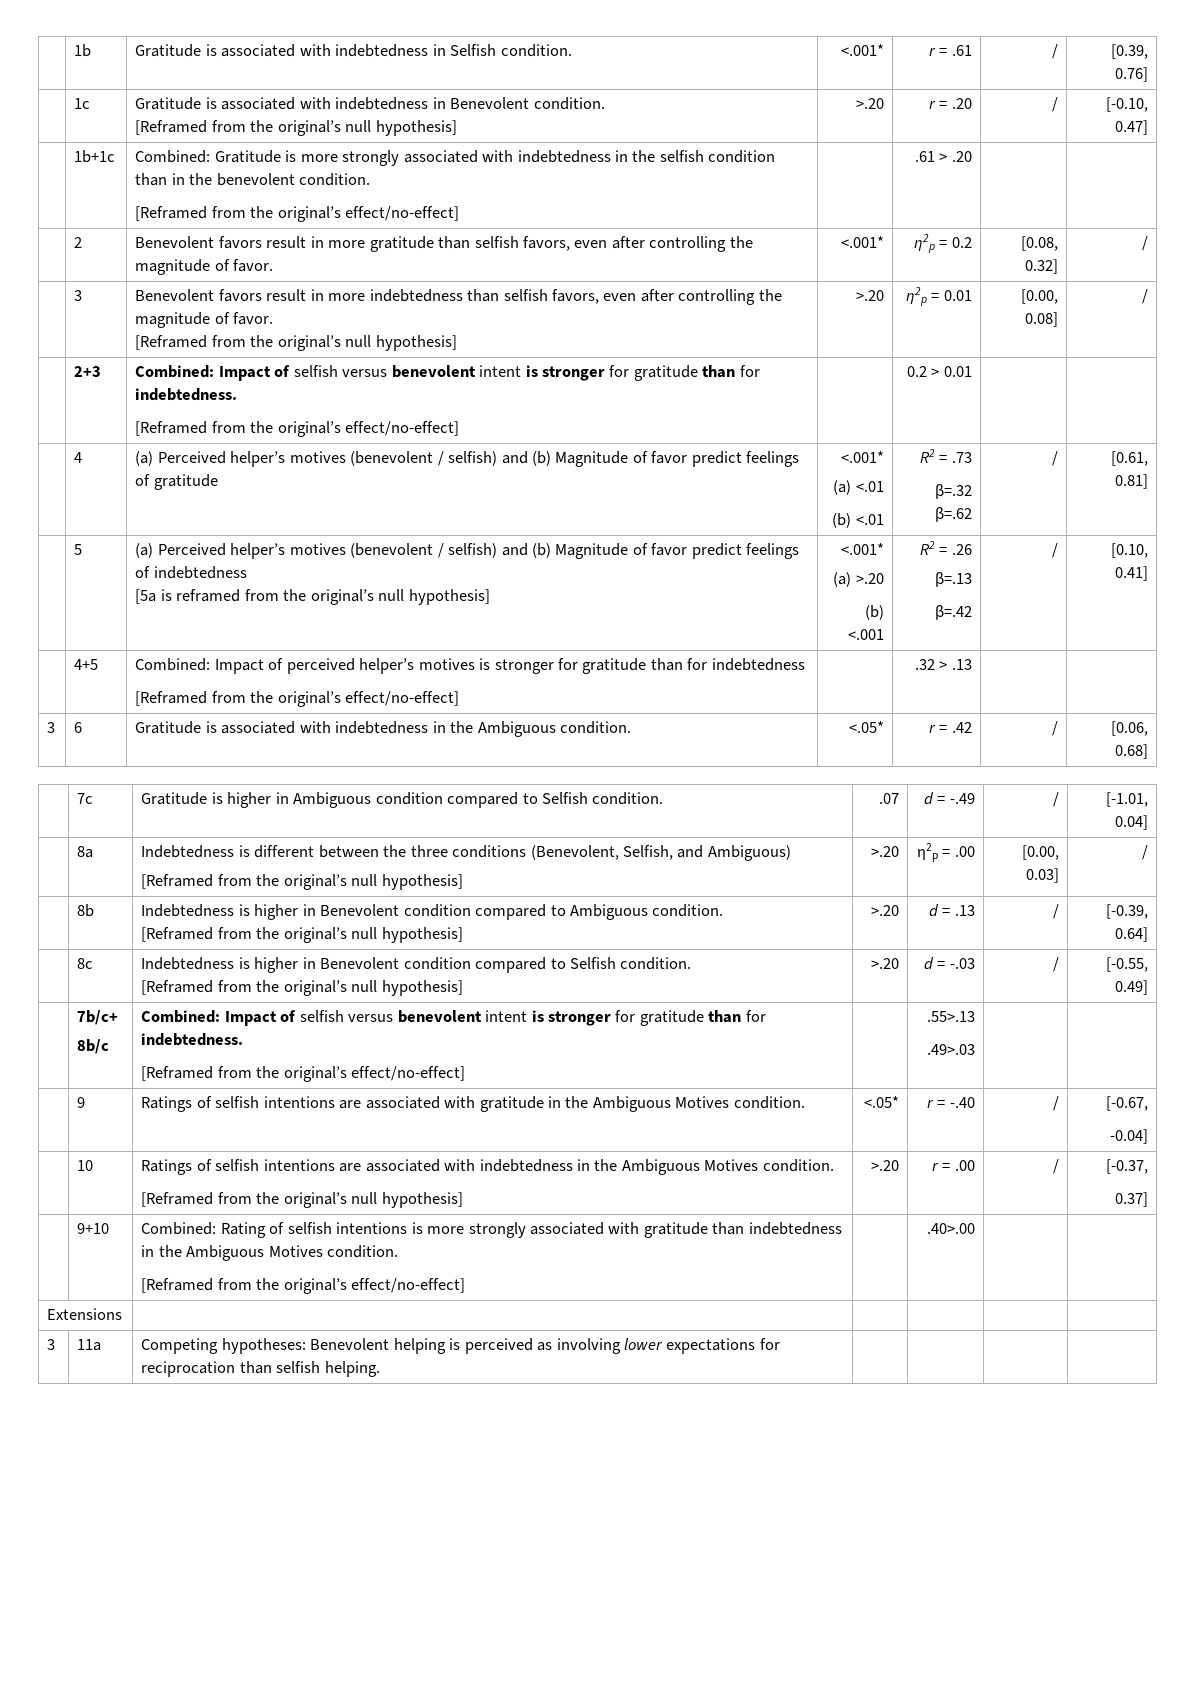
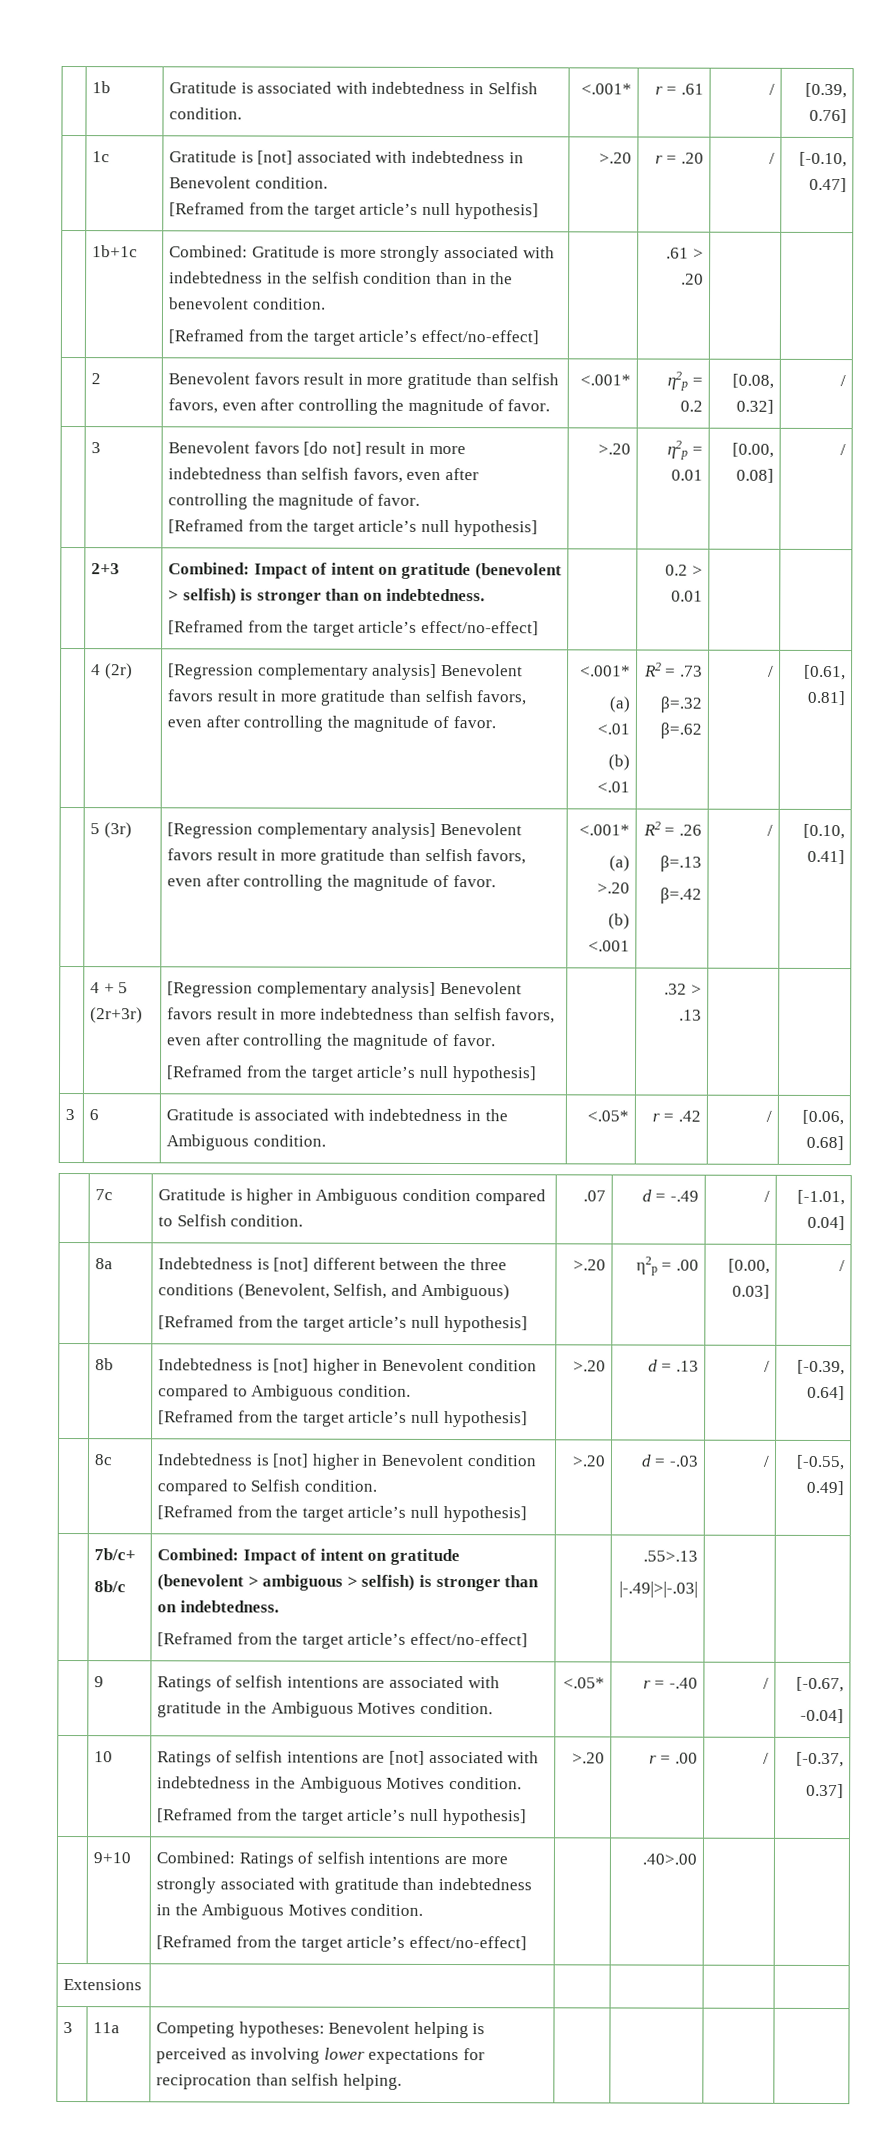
- | 1c | Gratitude is associated with indebtedness in Benevolent condition.
- [Reframed from the original’s null hypothesis] | >.20 | r = .20 | / | [-0.10, 0.47]
+ | 1c | Gratitude is [not] associated with indebtedness in Benevolent condition.
+ [Reframed from the target article’s null hypothesis] | >.20 | r = .20 | / | [-0.10, 0.47]
  | 1b+1c | Combined: Gratitude is more strongly associated with indebtedness in the selfish condition than in the benevolent condition.
- [Reframed from the original’s effect/no-effect] | | .61 > .20 | |
+ [Reframed from the target article’s effect/no-effect] | | .61 > .20 | |
- | 3 | Benevolent favors result in more indebtedness than selfish favors, even after controlling the magnitude of favor.
- [Reframed from the original’s null hypothesis] | >.20 | η2p = 0.01 | [0.00, 0.08] | /
+ | 3 | Benevolent favors [do not] result in more indebtedness than selfish favors, even after controlling the magnitude of favor.
+ [Reframed from the target article’s null hypothesis] | >.20 | η2p = 0.01 | [0.00, 0.08] | /
- | 2+3 | Combined: Impact of selfish versus benevolent intent is stronger for gratitude than for indebtedness.
- [Reframed from the original’s effect/no-effect] | | 0.2 > 0.01 | |
+ | 2+3 | Combined: Impact of intent on gratitude (benevolent > selfish) is stronger than on indebtedness.
+ [Reframed from the target article’s effect/no-effect] | | 0.2 > 0.01 | |
- | 4 | (a) Perceived helper’s motives (benevolent / selfish) and (b) Magnitude of favor predict feelings of gratitude | <.001*
+ | 4 (2r) | [Regression complementary analysis] Benevolent favors result in more gratitude than selfish favors, even after controlling the magnitude of favor. | <.001*
- | 5 | (a) Perceived helper’s motives (benevolent / selfish) and (b) Magnitude of favor predict feelings of indebtedness
- [5a is reframed from the original’s null hypothesis] | <.001*
+ | 5 (3r) | [Regression complementary analysis] Benevolent favors result in more gratitude than selfish favors, even after controlling the magnitude of favor. | <.001*
- | 4+5 | Combined: Impact of perceived helper’s motives is stronger for gratitude than for indebtedness
- [Reframed from the original’s effect/no-effect] | | .32 > .13 | |
+ | 4 + 5 (2r+3r) | [Regression complementary analysis] Benevolent favors result in more indebtedness than selfish favors, even after controlling the magnitude of favor.
+ [Reframed from the target article’s null hypothesis] | | .32 > .13 | |
- | 8a | Indebtedness is different between the three conditions (Benevolent, Selfish, and Ambiguous)
- [Reframed from the original’s null hypothesis] | >.20 | η2p = .00 | [0.00, 0.03] | /
+ | 8a | Indebtedness is [not] different between the three conditions (Benevolent, Selfish, and Ambiguous)
+ [Reframed from the target article’s null hypothesis] | >.20 | η2p = .00 | [0.00, 0.03] | /
- | 8b | Indebtedness is higher in Benevolent condition compared to Ambiguous condition.
- [Reframed from the original’s null hypothesis] | >.20 | d = .13 | / | [-0.39, 0.64]
+ | 8b | Indebtedness is [not] higher in Benevolent condition compared to Ambiguous condition.
+ [Reframed from the target article’s null hypothesis] | >.20 | d = .13 | / | [-0.39, 0.64]
- | 8c | Indebtedness is higher in Benevolent condition compared to Selfish condition.
- [Reframed from the original’s null hypothesis] | >.20 | d = -.03 | / | [-0.55, 0.49]
+ | 8c | Indebtedness is [not] higher in Benevolent condition compared to Selfish condition.
+ [Reframed from the target article’s null hypothesis] | >.20 | d = -.03 | / | [-0.55, 0.49]
  | 7b/c+
- 8b/c | Combined: Impact of selfish versus benevolent intent is stronger for gratitude than for indebtedness.
- [Reframed from the original’s effect/no-effect] | | .55>.13
- .49>.03 | |
+ 8b/c | Combined: Impact of intent on gratitude (benevolent > ambiguous > selfish) is stronger than on indebtedness.
+ [Reframed from the target article’s effect/no-effect] | | .55>.13
+ |-.49|>|-.03| | |
- | 10 | Ratings of selfish intentions are associated with indebtedness in the Ambiguous Motives condition.
- [Reframed from the original’s null hypothesis] | >.20 | r = .00 | / | [-0.37,
+ | 10 | Ratings of selfish intentions are [not] associated with indebtedness in the Ambiguous Motives condition.
+ [Reframed from the target article’s null hypothesis] | >.20 | r = .00 | / | [-0.37,
- | 9+10 | Combined: Rating of selfish intentions is more strongly associated with gratitude than indebtedness in the Ambiguous Motives condition.
- [Reframed from the original’s effect/no-effect] | | .40>.00 | |
+ | 9+10 | Combined: Ratings of selfish intentions are more strongly associated with gratitude than indebtedness in the Ambiguous Motives condition.
+ [Reframed from the target article’s effect/no-effect] | | .40>.00 | |

